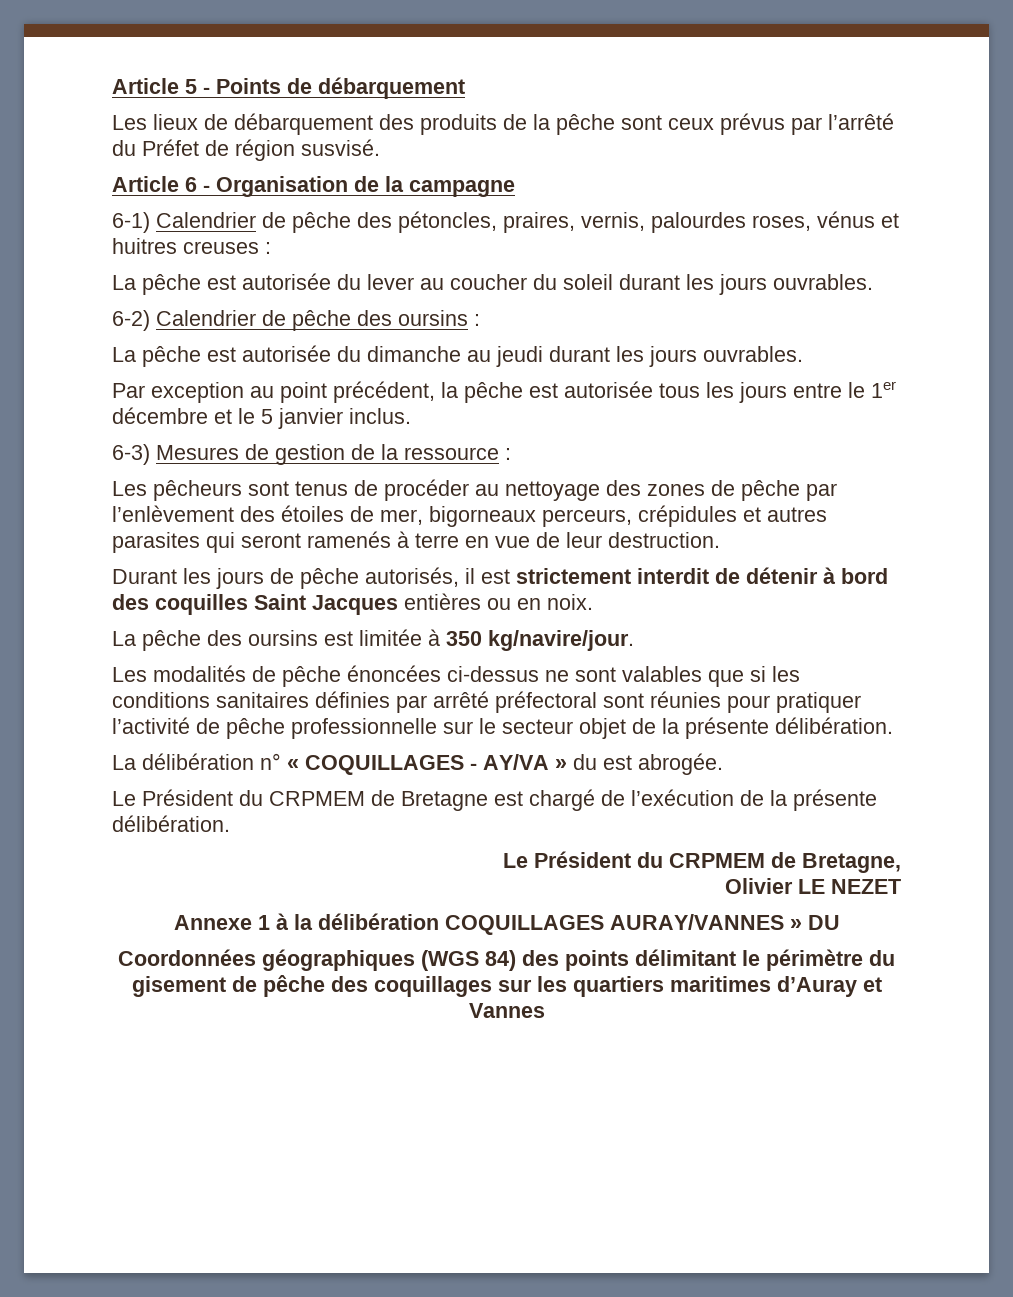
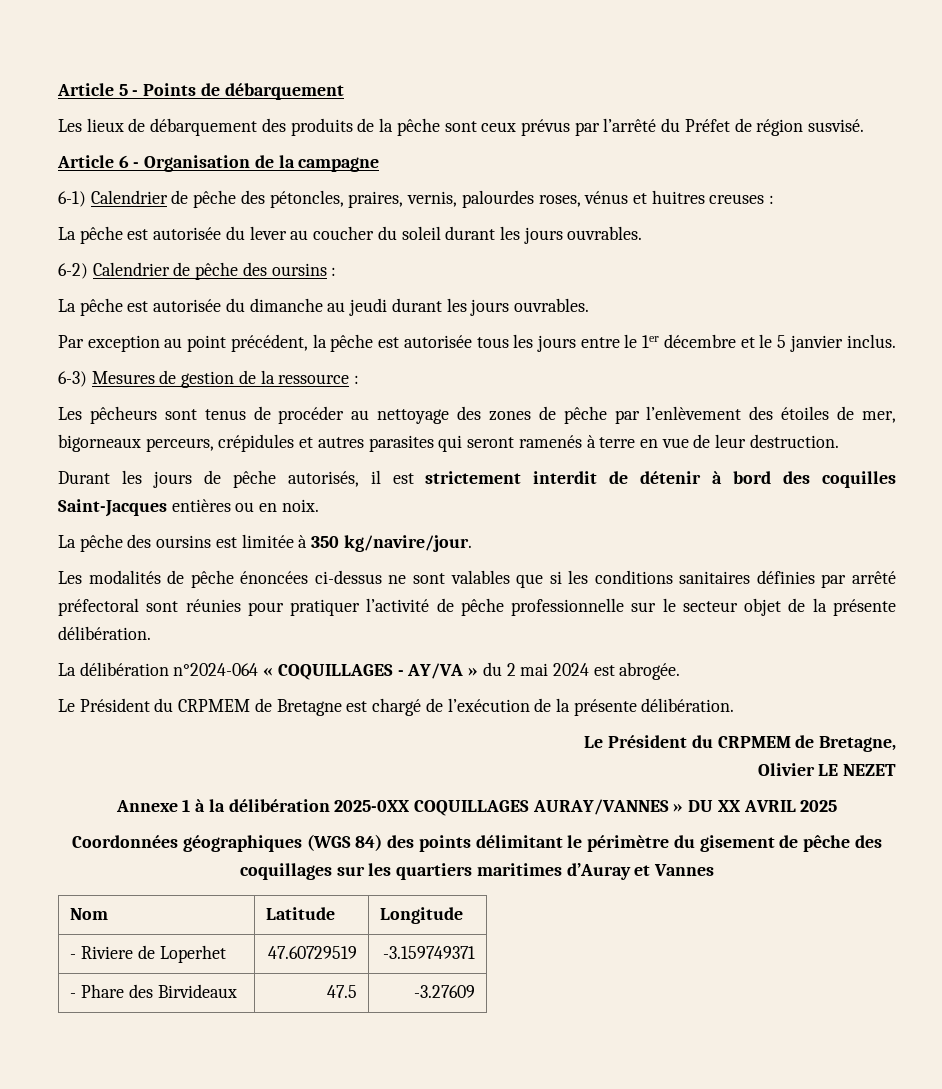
- Durant les jours de pêche autorisés, il est strictement interdit de détenir à bord des coquilles Saint Jacques entières ou en noix.
+ Durant les jours de pêche autorisés, il est strictement interdit de détenir à bord des coquilles Saint-Jacques entières ou en noix.
- La délibération n° « COQUILLAGES - AY/VA » du est abrogée.
+ La délibération n°2024-064 « COQUILLAGES - AY/VA » du 2 mai 2024 est abrogée.
- Annexe 1 à la délibération COQUILLAGES AURAY/VANNES » DU
+ Annexe 1 à la délibération 2025-0XX COQUILLAGES AURAY/VANNES » DU XX AVRIL 2025
+ Nom | Latitude | Longitude
+ - Riviere de Loperhet | 47.60729519 | -3.159749371
+ - Phare des Birvideaux | 47.5 | -3.27609

